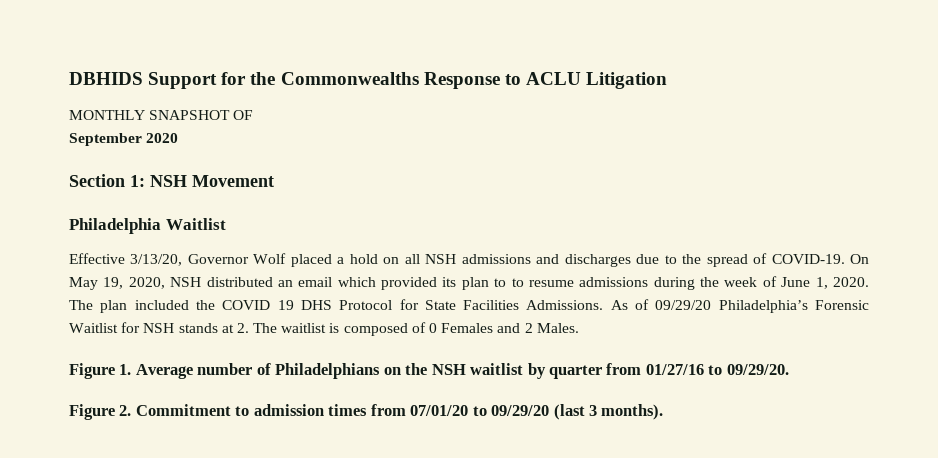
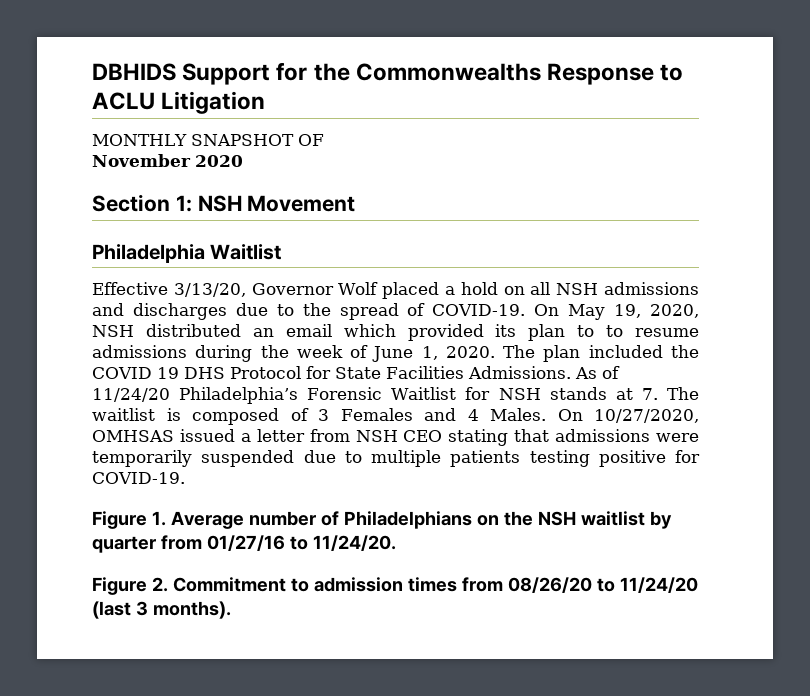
- September 2020
+ November 2020
- As of 09/29/20 Philadelphia’s Forensic Waitlist for NSH stands at 2. The waitlist is composed of 0 Females and 2 Males.
+ As of 11/24/20 Philadelphia’s Forensic Waitlist for NSH stands at 7. The waitlist is composed of 3 Females and 4 Males. On 10/27/2020, OMHSAS issued a letter from NSH CEO stating that admissions were temporarily suspended due to multiple patients testing positive for COVID-19.
- Figure 1. Average number of Philadelphians on the NSH waitlist by quarter from 01/27/16 to 09/29/20.
+ Figure 1. Average number of Philadelphians on the NSH waitlist by quarter from 01/27/16 to 11/24/20.
- Figure 2. Commitment to admission times from 07/01/20 to 09/29/20 (last 3 months).
+ Figure 2. Commitment to admission times from 08/26/20 to 11/24/20 (last 3 months).

